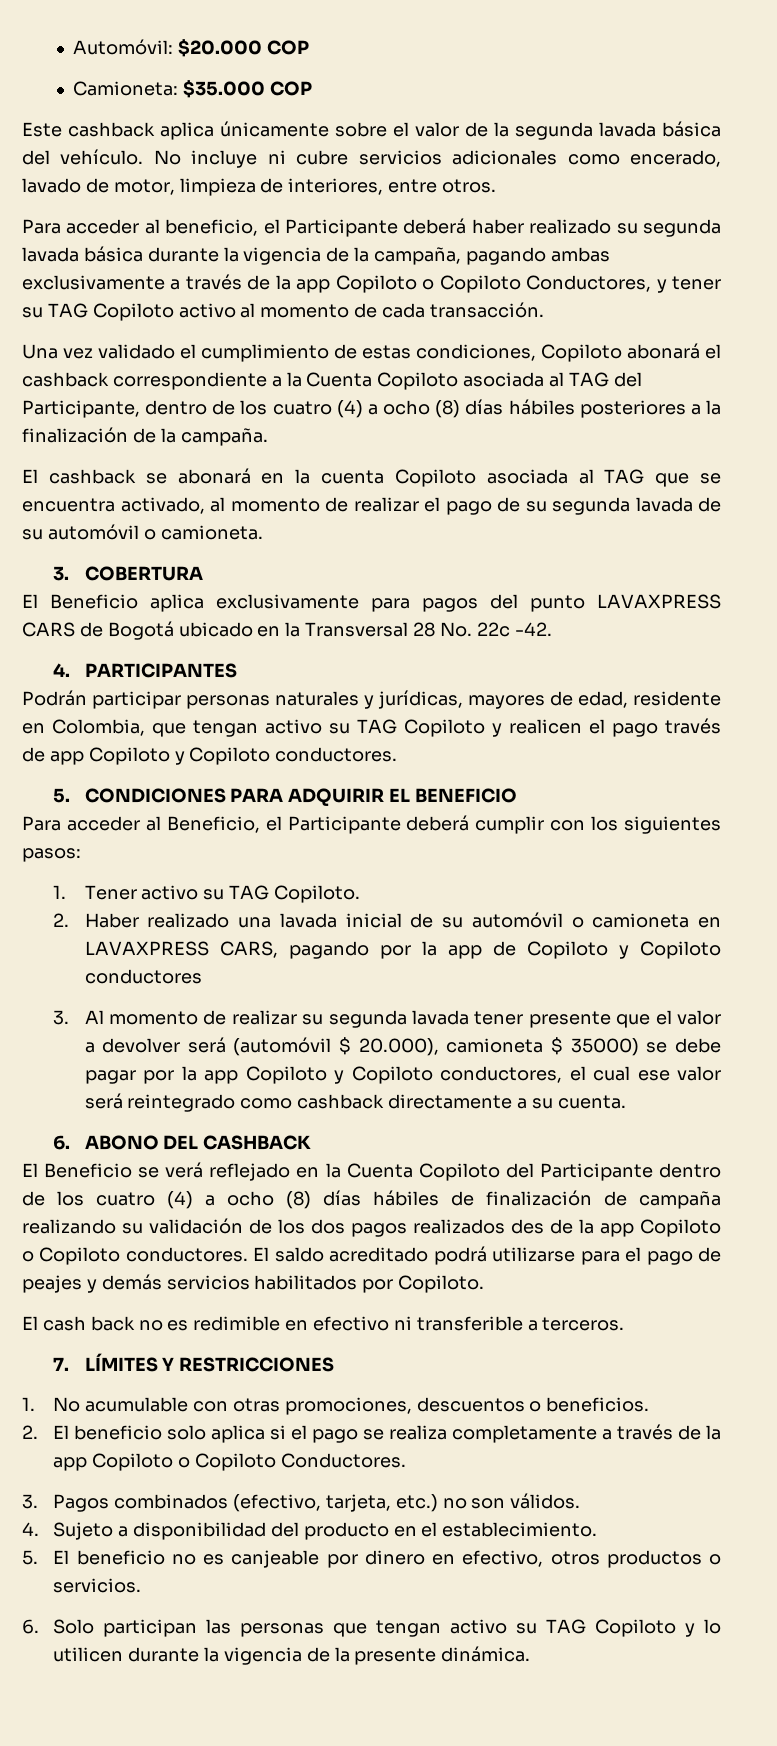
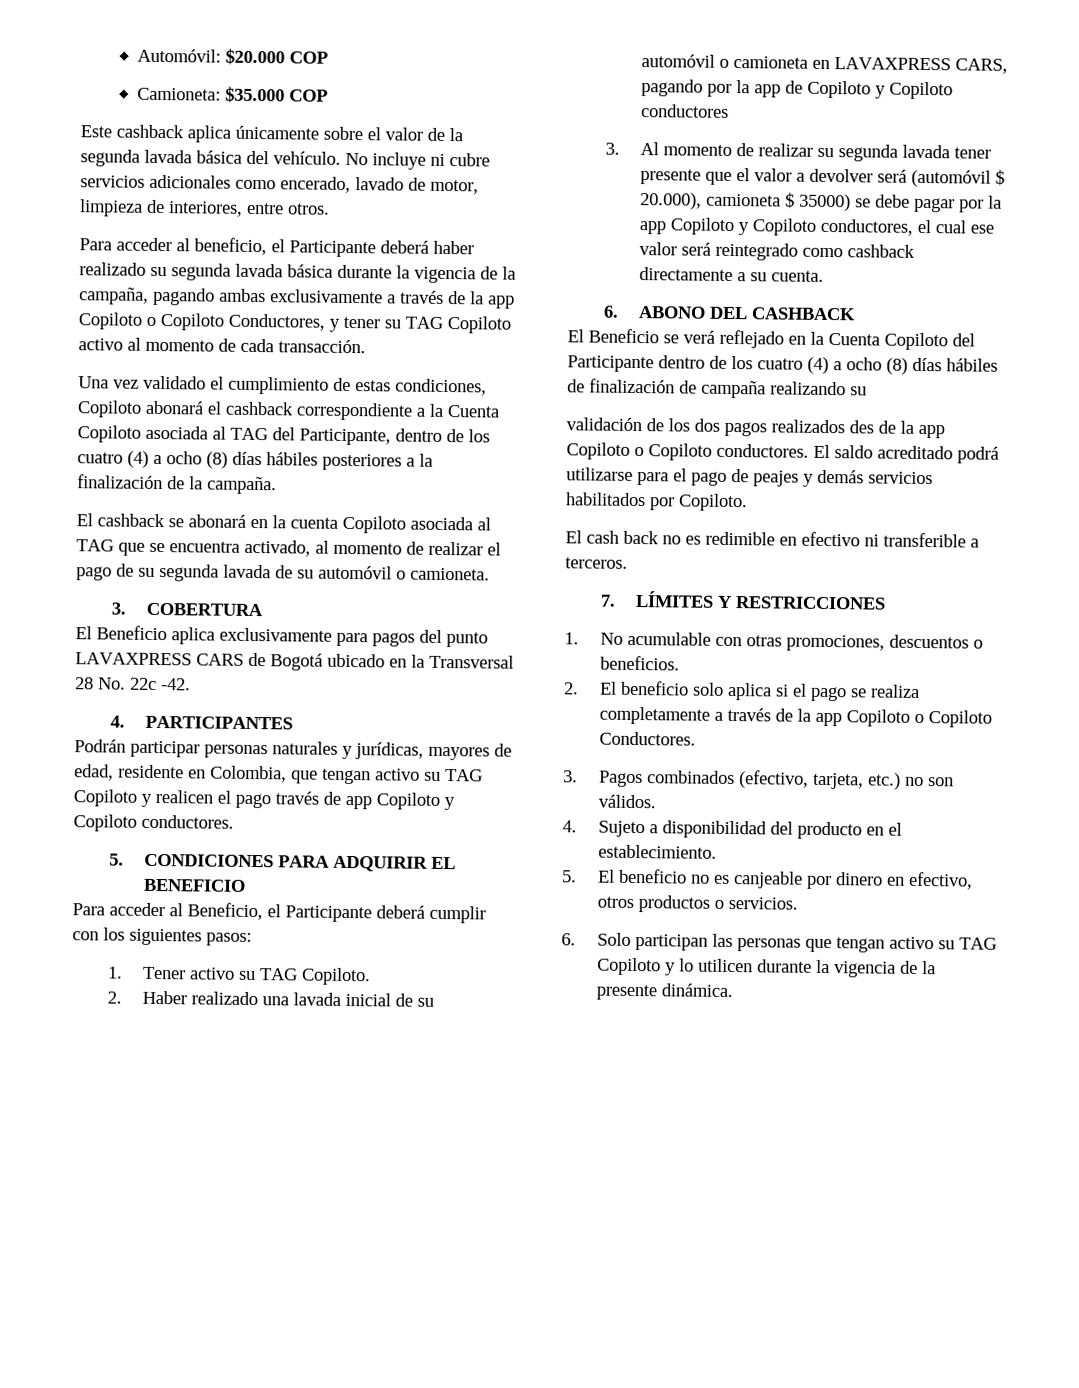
- El Beneficio se verá reflejado en la Cuenta Copiloto del Participante dentro de los cuatro (4) a ocho (8) días hábiles de finalización de campaña realizando su validación de los dos pagos realizados des de la app Copiloto o Copiloto conductores.
+ El Beneficio se verá reflejado en la Cuenta Copiloto del Participante dentro de los cuatro (4) a ocho (8) días hábiles de finalización de campaña realizando su
+ validación de los dos pagos realizados des de la app Copiloto o Copiloto conductores.

